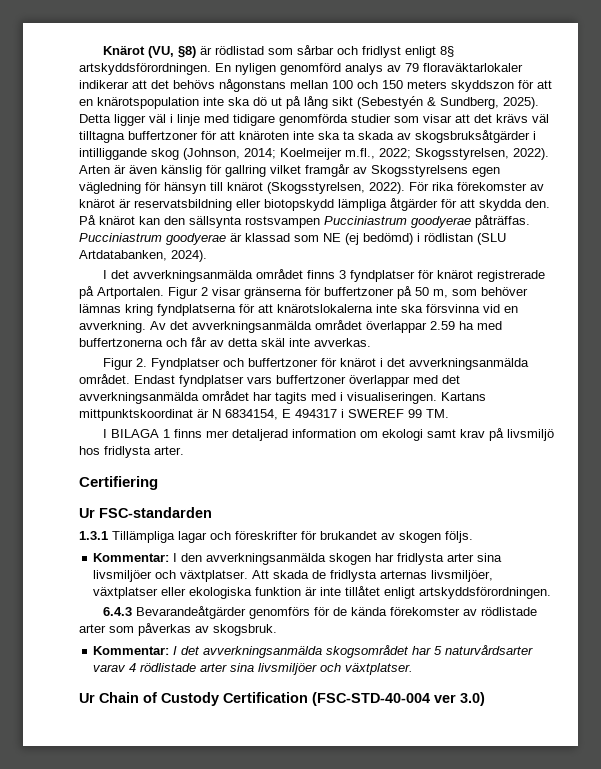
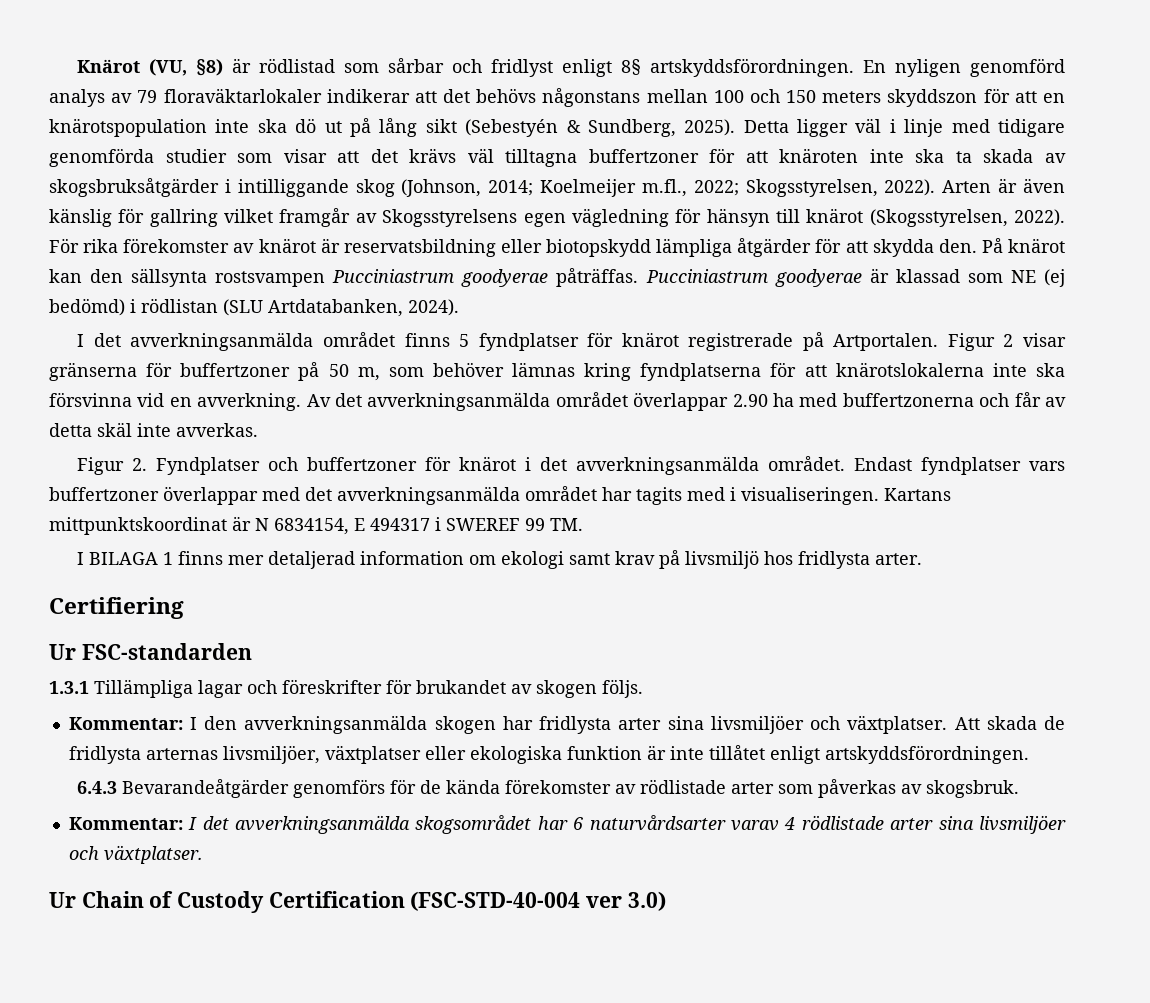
- I det avverkningsanmälda området finns 3 fyndplatser för knärot registrerade på Artportalen.
+ I det avverkningsanmälda området finns 5 fyndplatser för knärot registrerade på Artportalen.
- Av det avverkningsanmälda området överlappar 2.59 ha med buffertzonerna och får av detta skäl inte avverkas.
+ Av det avverkningsanmälda området överlappar 2.90 ha med buffertzonerna och får av detta skäl inte avverkas.
- Kommentar: I det avverkningsanmälda skogsområdet har 5 naturvårdsarter varav 4 rödlistade arter sina livsmiljöer och växtplatser.
+ Kommentar: I det avverkningsanmälda skogsområdet har 6 naturvårdsarter varav 4 rödlistade arter sina livsmiljöer och växtplatser.

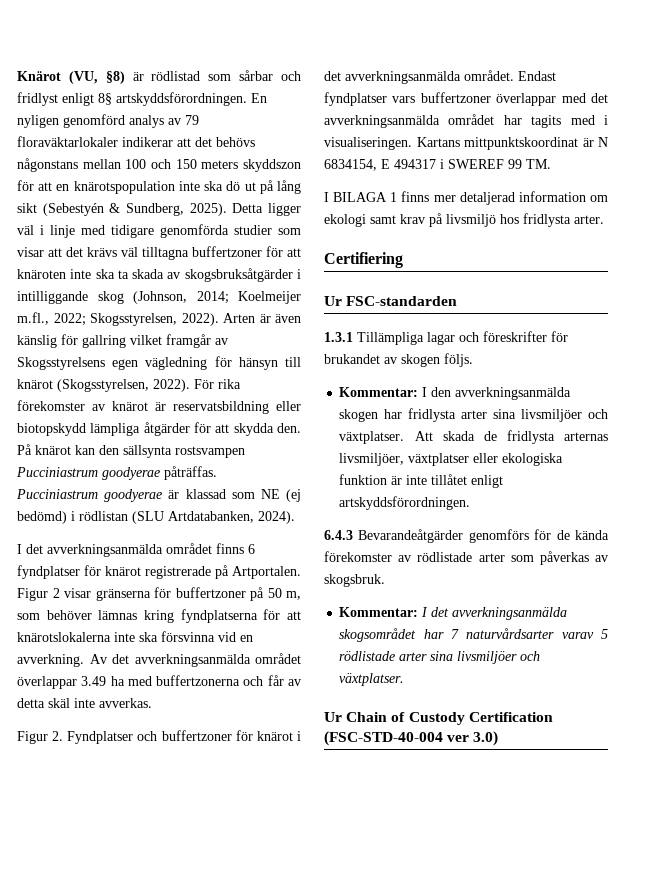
- I det avverkningsanmälda området finns 5 fyndplatser för knärot registrerade på Artportalen.
+ I det avverkningsanmälda området finns 6 fyndplatser för knärot registrerade på Artportalen.
- Av det avverkningsanmälda området överlappar 2.90 ha med buffertzonerna och får av detta skäl inte avverkas.
+ Av det avverkningsanmälda området överlappar 3.49 ha med buffertzonerna och får av detta skäl inte avverkas.
- Kommentar: I det avverkningsanmälda skogsområdet har 6 naturvårdsarter varav 4 rödlistade arter sina livsmiljöer och växtplatser.
+ Kommentar: I det avverkningsanmälda skogsområdet har 7 naturvårdsarter varav 5 rödlistade arter sina livsmiljöer och växtplatser.

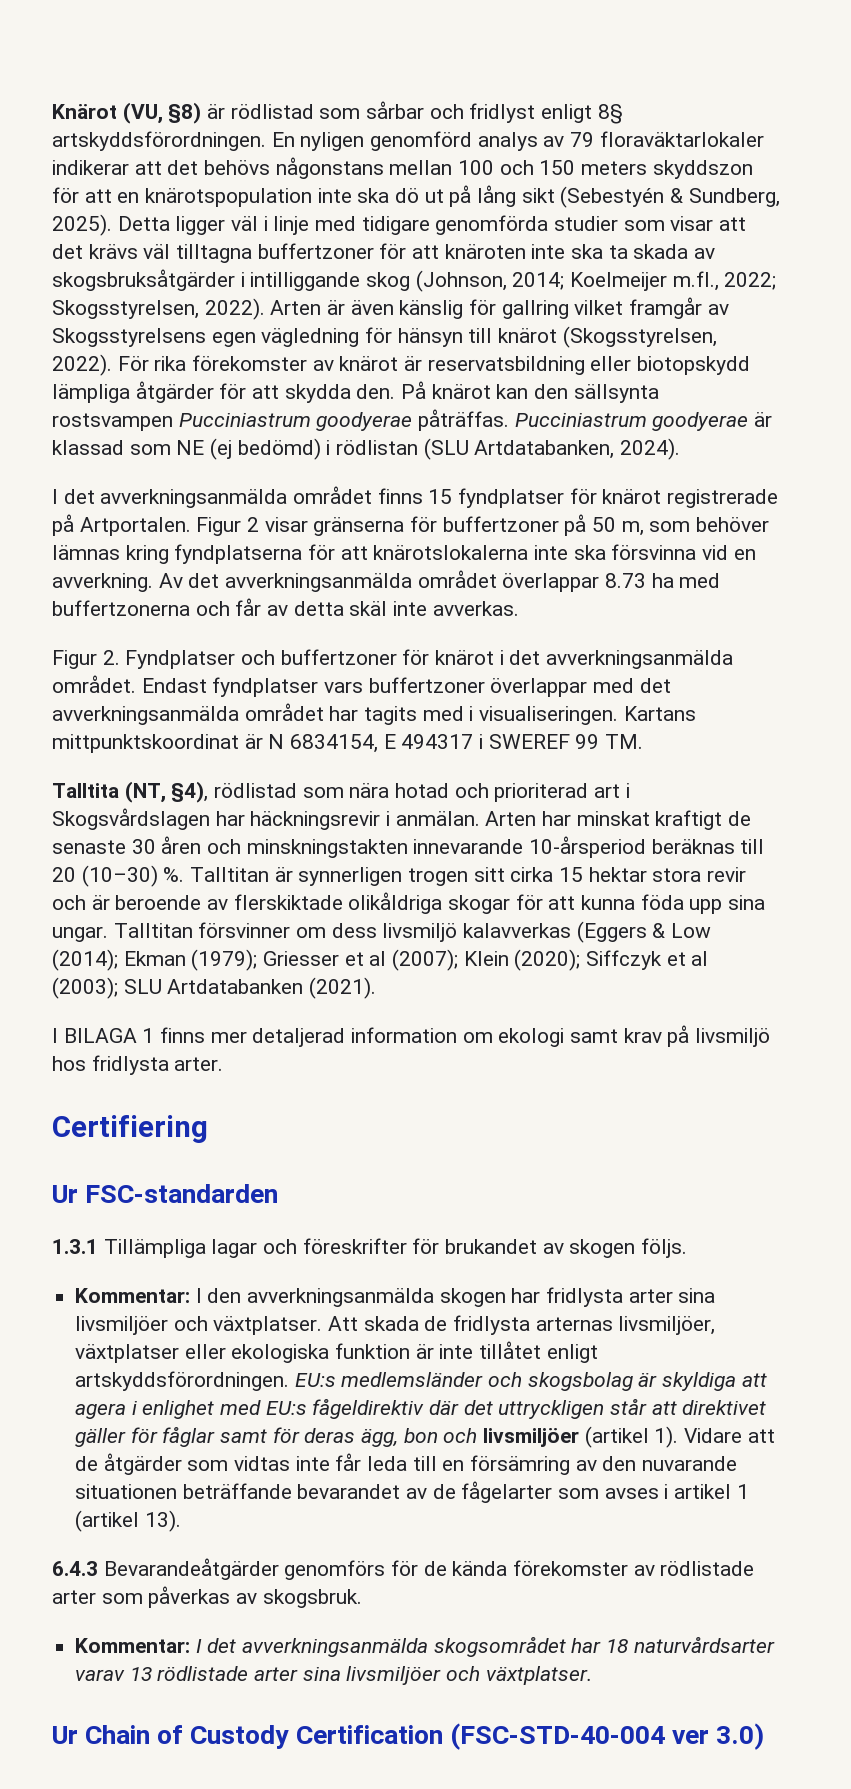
- I det avverkningsanmälda området finns 6 fyndplatser för knärot registrerade på Artportalen.
+ I det avverkningsanmälda området finns 15 fyndplatser för knärot registrerade på Artportalen.
- Av det avverkningsanmälda området överlappar 3.49 ha med buffertzonerna och får av detta skäl inte avverkas.
+ Av det avverkningsanmälda området överlappar 8.73 ha med buffertzonerna och får av detta skäl inte avverkas.
+ Talltita (NT, §4), rödlistad som nära hotad och prioriterad art i Skogsvårdslagen har häckningsrevir i anmälan. Arten har minskat kraftigt de senaste 30 åren och minskningstakten innevarande 10-årsperiod beräknas till 20 (10–30) %. Talltitan är synnerligen trogen sitt cirka 15 hektar stora revir och är beroende av flerskiktade olikåldriga skogar för att kunna föda upp sina ungar. Talltitan försvinner om dess livsmiljö kalavverkas (Eggers & Low (2014); Ekman (1979); Griesser et al (2007); Klein (2020); Siffczyk et al (2003); SLU Artdatabanken (2021).
+ EU:s medlemsländer och skogsbolag är skyldiga att agera i enlighet med EU:s fågeldirektiv där det uttryckligen står att direktivet gäller för fåglar samt för deras ägg, bon och livsmiljöer (artikel 1). Vidare att de åtgärder som vidtas inte får leda till en försämring av den nuvarande situationen beträffande bevarandet av de fågelarter som avses i artikel 1 (artikel 13).
- Kommentar: I det avverkningsanmälda skogsområdet har 7 naturvårdsarter varav 5 rödlistade arter sina livsmiljöer och växtplatser.
+ Kommentar: I det avverkningsanmälda skogsområdet har 18 naturvårdsarter varav 13 rödlistade arter sina livsmiljöer och växtplatser.

